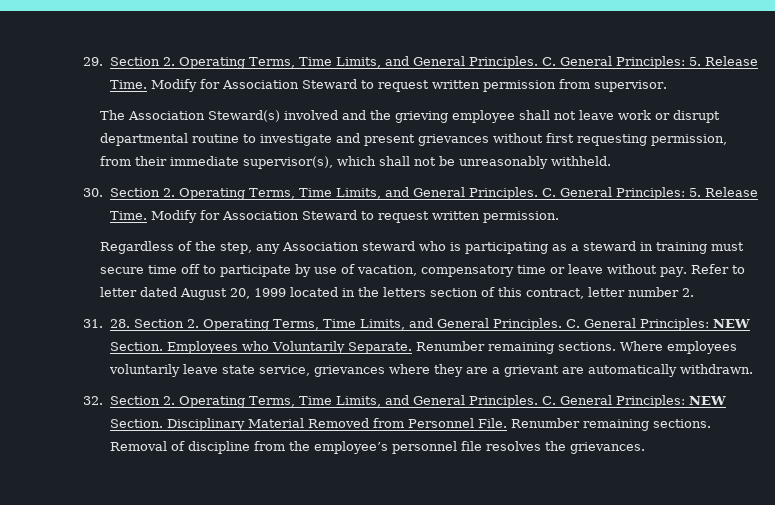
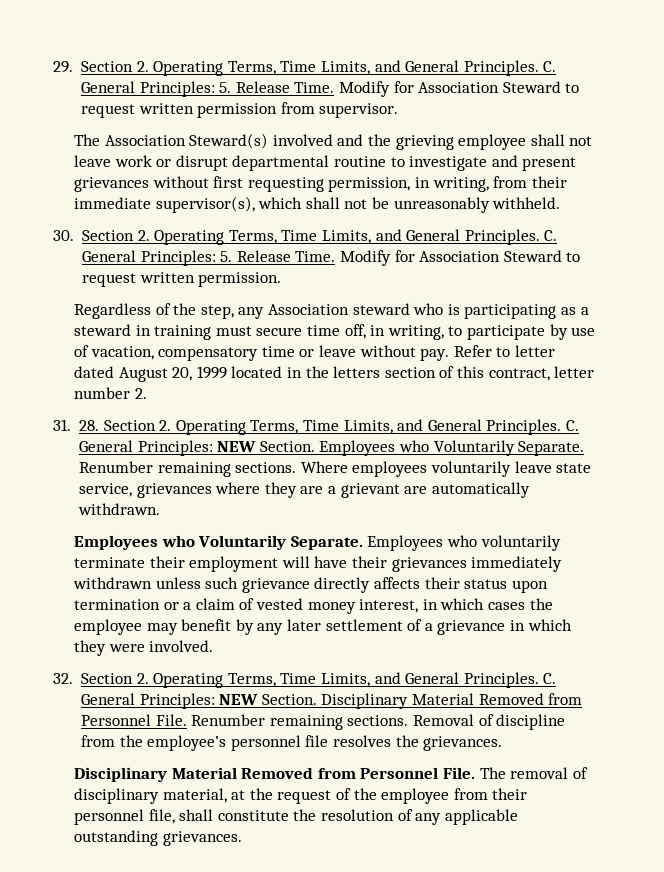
- The Association Steward(s) involved and the grieving employee shall not leave work or disrupt departmental routine to investigate and present grievances without first requesting permission, from their immediate supervisor(s), which shall not be unreasonably withheld.
+ The Association Steward(s) involved and the grieving employee shall not leave work or disrupt departmental routine to investigate and present grievances without first requesting permission, in writing, from their immediate supervisor(s), which shall not be unreasonably withheld.
- Regardless of the step, any Association steward who is participating as a steward in training must secure time off to participate by use of vacation, compensatory time or leave without pay.
+ Regardless of the step, any Association steward who is participating as a steward in training must secure time off, in writing, to participate by use of vacation, compensatory time or leave without pay.
+ Employees who Voluntarily Separate. Employees who voluntarily terminate their employment will have their grievances immediately withdrawn unless such grievance directly affects their status upon termination or a claim of vested money interest, in which cases the employee may benefit by any later settlement of a grievance in which they were involved.
+ Disciplinary Material Removed from Personnel File. The removal of disciplinary material, at the request of the employee from their personnel file, shall constitute the resolution of any applicable outstanding grievances.

